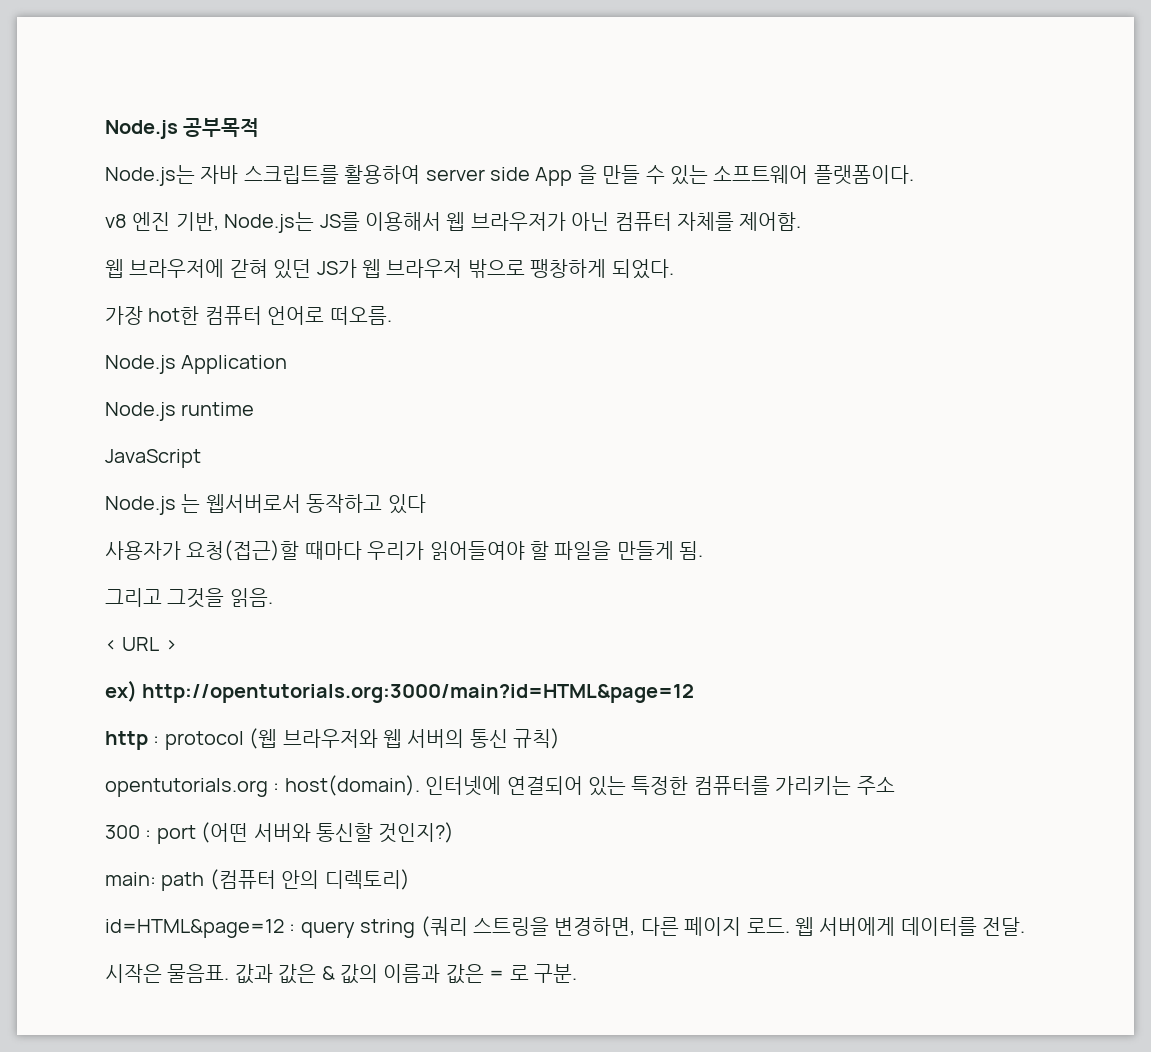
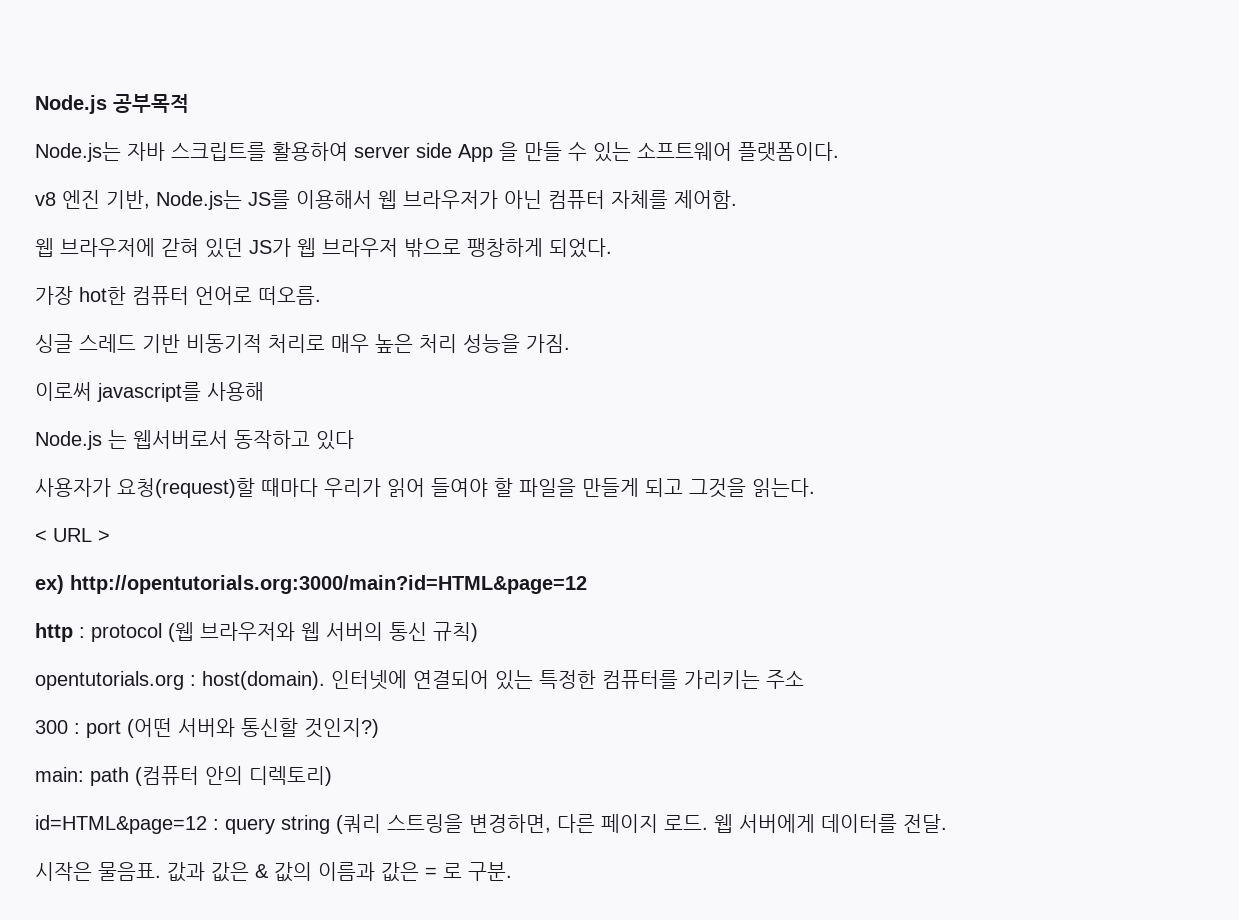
- Node.js Application
- Node.js runtime
- JavaScript
+ 싱글 스레드 기반 비동기적 처리로 매우 높은 처리 성능을 가짐.
+ 이로써 javascript를 사용해
- 사용자가 요청(접근)할 때마다 우리가 읽어들여야 할 파일을 만들게 됨.
- 그리고 그것을 읽음.
+ 사용자가 요청(request)할 때마다 우리가 읽어 들여야 할 파일을 만들게 되고 그것을 읽는다.

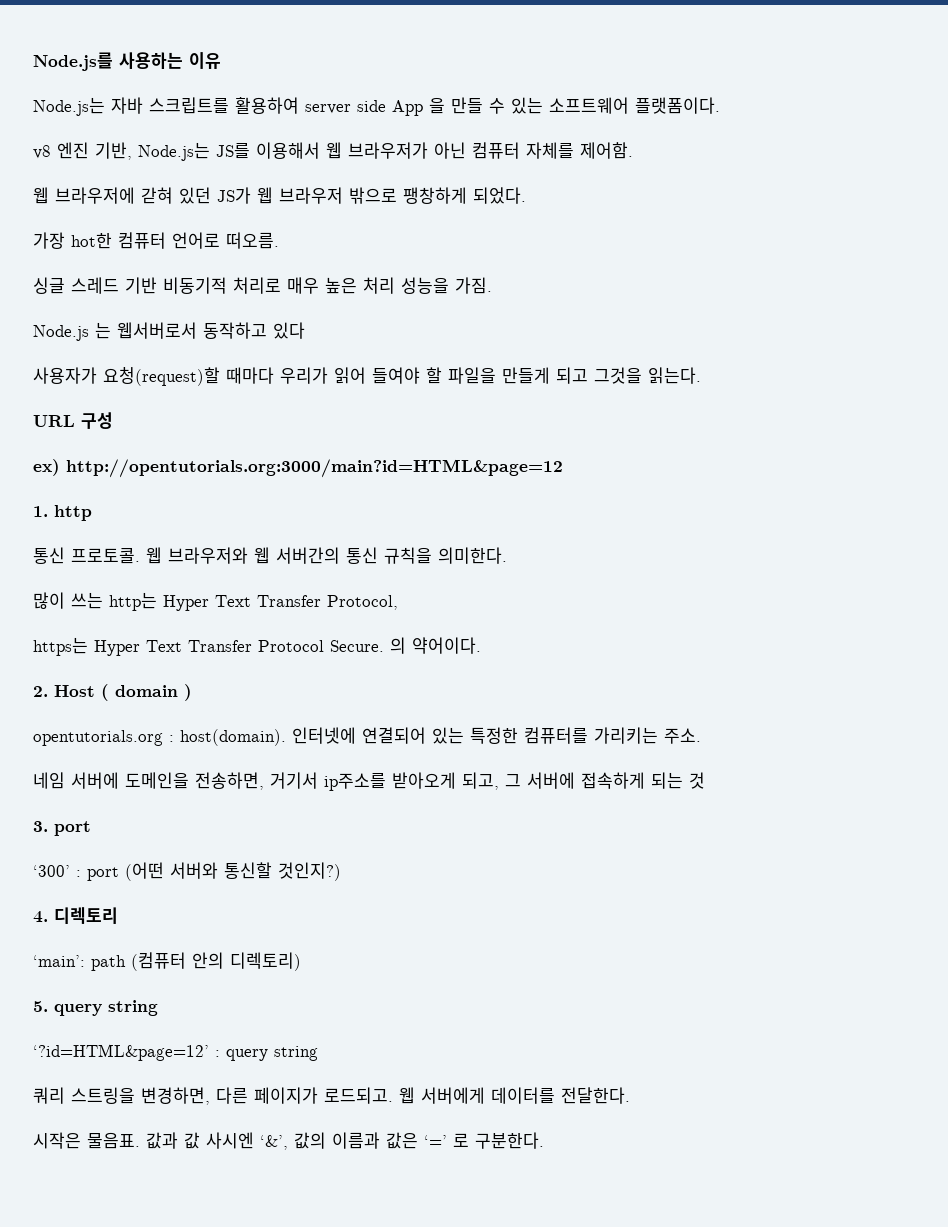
- Node.js 공부목적
+ Node.js를 사용하는 이유
- 이로써 javascript를 사용해
- < URL >
+ URL 구성
- http : protocol (웹 브라우저와 웹 서버의 통신 규칙)
+ 1. http
+ 통신 프로토콜. 웹 브라우저와 웹 서버간의 통신 규칙을 의미한다.
+ 많이 쓰는 http는 Hyper Text Transfer Protocol,
+ https는 Hyper Text Transfer Protocol Secure. 의 약어이다.
+ 2. Host ( domain )
- 인터넷에 연결되어 있는 특정한 컴퓨터를 가리키는 주소
- 300 : port (어떤 서버와 통신할 것인지?)
+ 인터넷에 연결되어 있는 특정한 컴퓨터를 가리키는 주소.
+ 네임 서버에 도메인을 전송하면, 거기서 ip주소를 받아오게 되고, 그 서버에 접속하게 되는 것
+ 3. port
+ ‘300’ : port (어떤 서버와 통신할 것인지?)
- main: path (컴퓨터 안의 디렉토리)
+ 4. 디렉토리
+ ‘main’: path (컴퓨터 안의 디렉토리)
- id=HTML&page=12 : query string (쿼리 스트링을 변경하면, 다른 페이지 로드.
+ 5. query string
+ ‘?id=HTML&page=12’ : query string
+ 쿼리 스트링을 변경하면, 다른 페이지가 로드되고.
- 웹 서버에게 데이터를 전달.
+ 웹 서버에게 데이터를 전달한다.
- 값과 값은 & 값의 이름과 값은 = 로 구분.
+ 값과 값 사시엔 ‘&’, 값의 이름과 값은 ‘=’ 로 구분한다.

